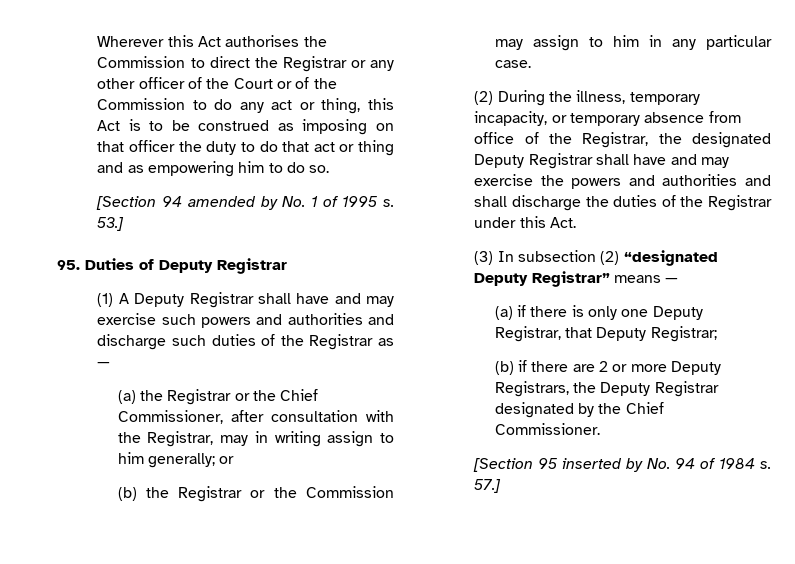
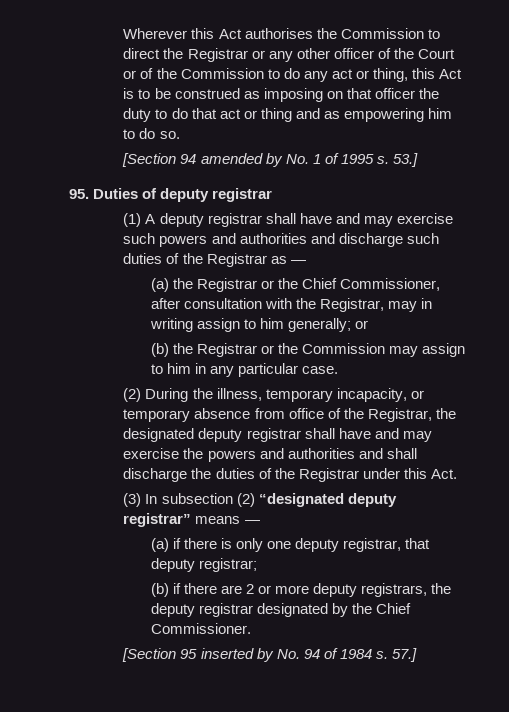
- 95. Duties of Deputy Registrar
+ 95. Duties of deputy registrar
- (1) A Deputy Registrar shall have and may exercise such powers and authorities and discharge such duties of the Registrar as —
+ (1) A deputy registrar shall have and may exercise such powers and authorities and discharge such duties of the Registrar as —
- (2) During the illness, temporary incapacity, or temporary absence from office of the Registrar, the designated Deputy Registrar shall have and may exercise the powers and authorities and shall discharge the duties of the Registrar under this Act.
+ (2) During the illness, temporary incapacity, or temporary absence from office of the Registrar, the designated deputy registrar shall have and may exercise the powers and authorities and shall discharge the duties of the Registrar under this Act.
- (3) In subsection (2) “designated Deputy Registrar” means —
+ (3) In subsection (2) “designated deputy registrar” means —
- (a) if there is only one Deputy Registrar, that Deputy Registrar;
+ (a) if there is only one deputy registrar, that deputy registrar;
- (b) if there are 2 or more Deputy Registrars, the Deputy Registrar designated by the Chief Commissioner.
+ (b) if there are 2 or more deputy registrars, the deputy registrar designated by the Chief Commissioner.

